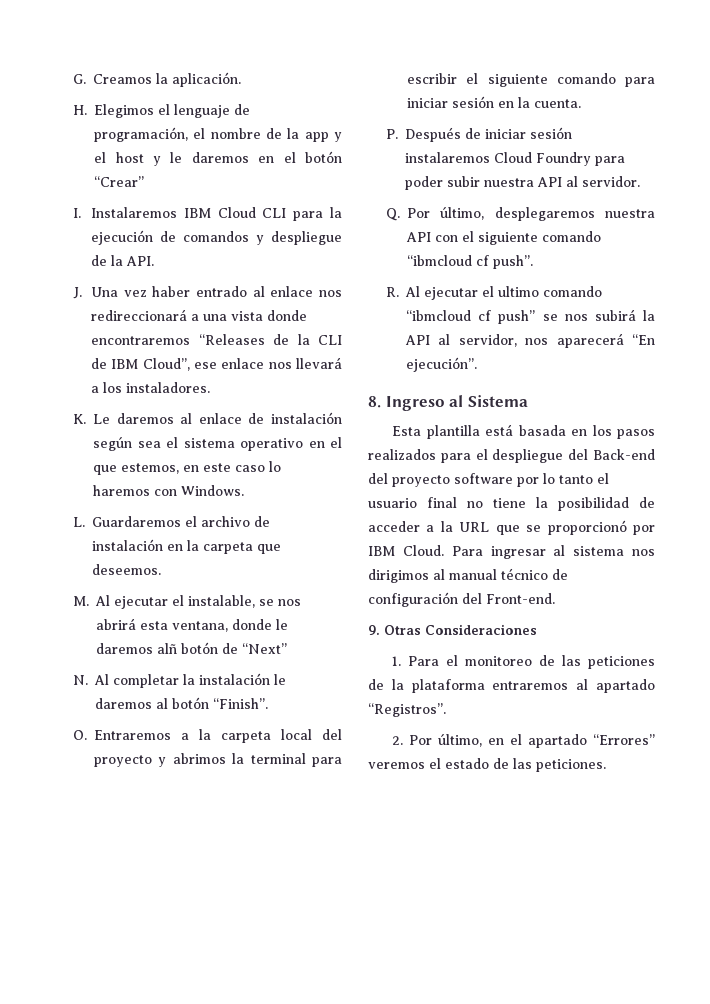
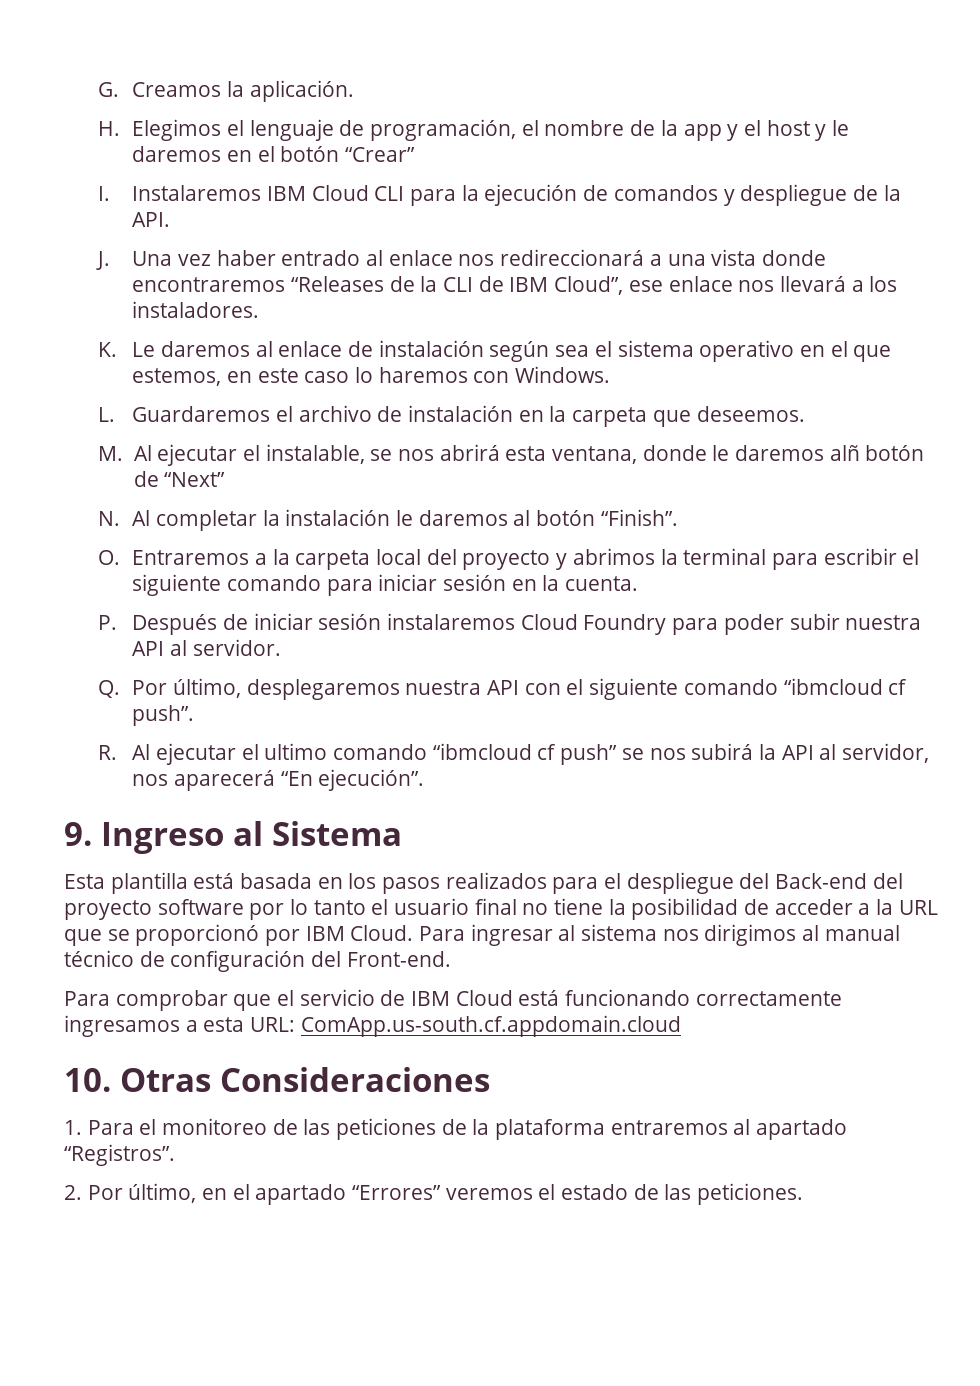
- 8. Ingreso al Sistema
+ 9. Ingreso al Sistema
- 9. Otras Consideraciones
+ Para comprobar que el servicio de IBM Cloud está funcionando correctamente ingresamos a esta URL: ComApp.us-south.cf.appdomain.cloud
+ 10. Otras Consideraciones

